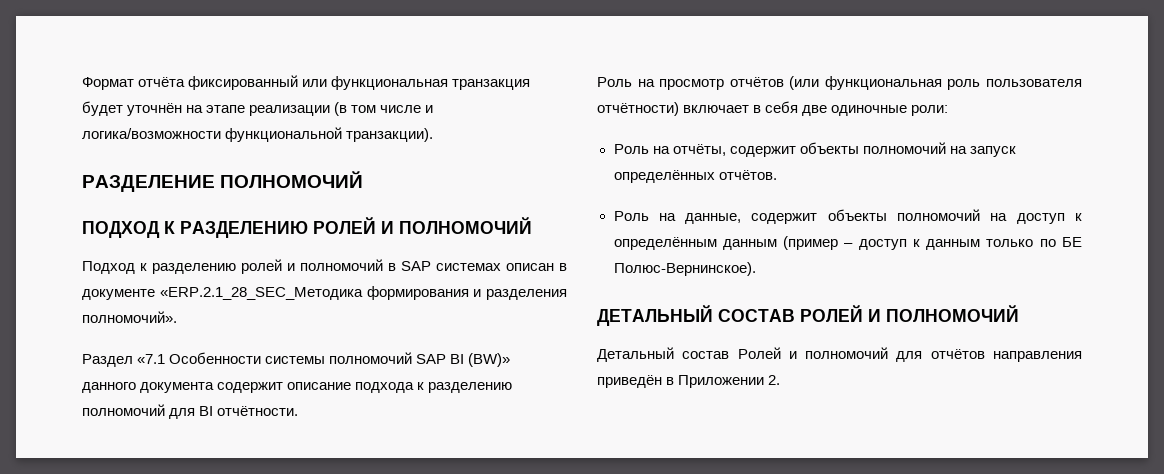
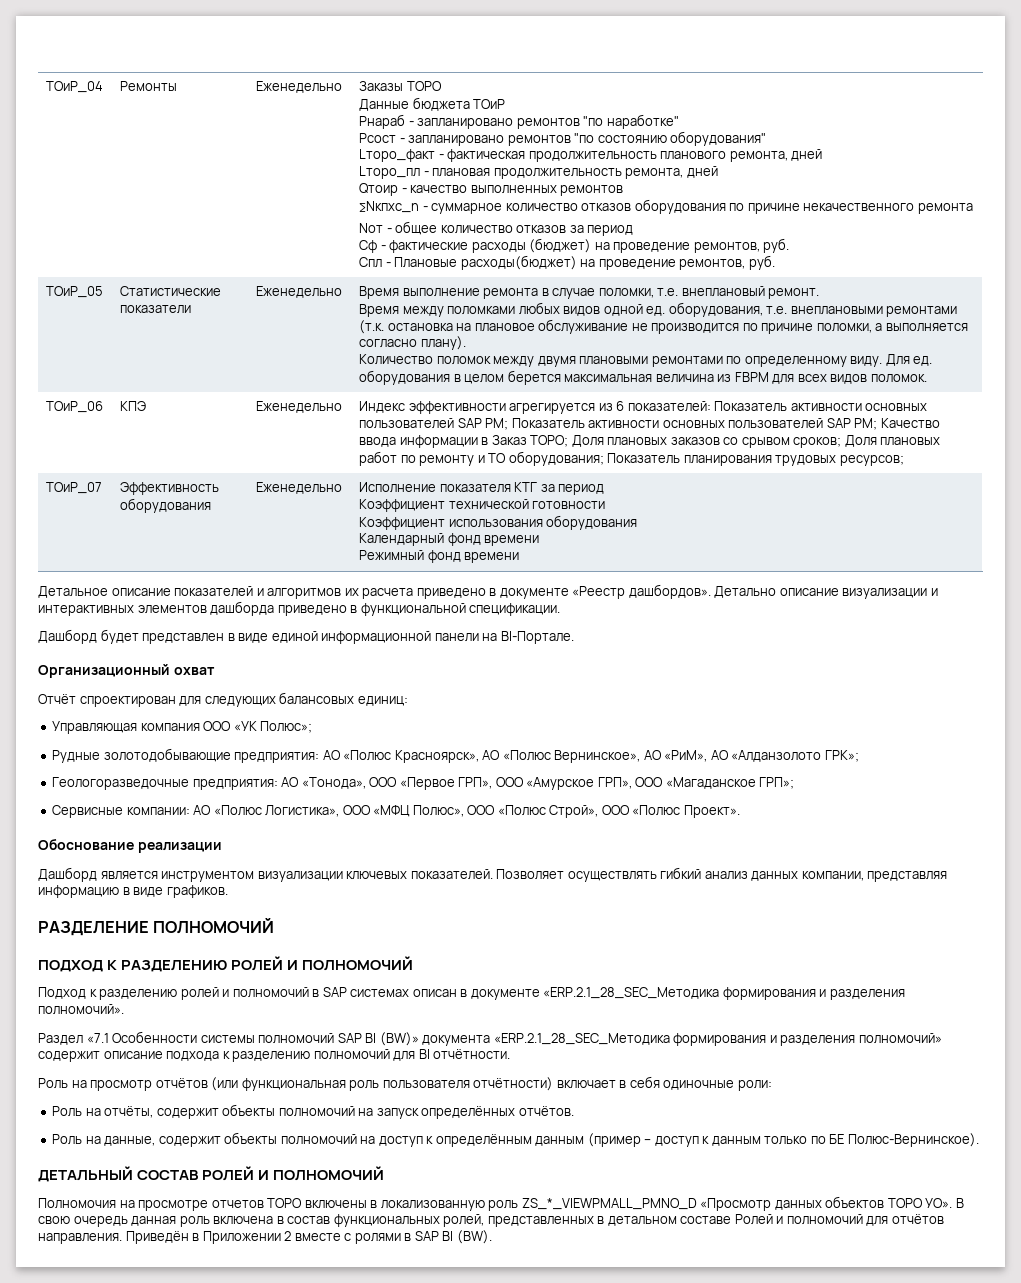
- Формат отчёта фиксированный или функциональная транзакция будет уточнён на этапе реализации (в том числе и логика/возможности функциональной транзакции).
+ ТОиР_04 | Ремонты | Еженедельно | Заказы ТОРО
+ Данные бюджета ТОиР
+ Рнараб - запланировано ремонтов "по наработке"
+ Рсост - запланировано ремонтов "по состоянию оборудования"
+ Lторо_факт - фактическая продолжительность планового ремонта, дней
+ Lторо_пл - плановая продолжительность ремонта, дней
+ Qтоир - качество выполненных ремонтов
+ ∑Nкпхс_n - суммарное количество отказов оборудования по причине некачественного ремонта
+ Nот - общее количество отказов за период
+ Сф - фактические расходы (бюджет) на проведение ремонтов, руб.
+ Спл - Плановые расходы(бюджет) на проведение ремонтов, руб.
+ ТОиР_05 | Статистические показатели | Еженедельно | Время выполнение ремонта в случае поломки, т.е. внеплановый ремонт.
+ Время между поломками любых видов одной ед. оборудования, т.е. внеплановыми ремонтами (т.к. остановка на плановое обслуживание не производится по причине поломки, а выполняется согласно плану).
+ Количество поломок между двумя плановыми ремонтами по определенному виду. Для ед. оборудования в целом берется максимальная величина из FBPM для всех видов поломок.
+ ТОиР_06 | КПЭ | Еженедельно | Индекс эффективности агрегируется из 6 показателей: Показатель активности основных пользователей SAP PM; Показатель активности основных пользователей SAP PM; Качество ввода информации в Заказ ТОРО; Доля плановых заказов со срывом сроков; Доля плановых работ по ремонту и ТО оборудования; Показатель планирования трудовых ресурсов;
+ ТОиР_07 | Эффективность оборудования | Еженедельно | Исполнение показателя КТГ за период
+ Коэффициент технической готовности
+ Коэффициент использования оборудования
+ Календарный фонд времени
+ Режимный фонд времени
+ Детальное описание показателей и алгоритмов их расчета приведено в документе «Реестр дашбордов». Детально описание визуализации и интерактивных элементов дашборда приведено в функциональной спецификации.
+ Дашборд будет представлен в виде единой информационной панели на BI-Портале.
+ Организационный охват
+ Отчёт спроектирован для следующих балансовых единиц:
+ Управляющая компания ООО «УК Полюс»;
+ Рудные золотодобывающие предприятия: АО «Полюс Красноярск», АО «Полюс Вернинское», АО «РиМ», АО «Алданзолото ГРК»;
+ Геологоразведочные предприятия: АО «Тонода», ООО «Первое ГРП», ООО «Амурское ГРП», ООО «Магаданское ГРП»;
+ Сервисные компании: АО «Полюс Логистика», ООО «МФЦ Полюс», ООО «Полюс Строй», ООО «Полюс Проект».
+ Обоснование реализации
+ Дашборд является инструментом визуализации ключевых показателей. Позволяет осуществлять гибкий анализ данных компании, представляя информацию в виде графиков.
- Раздел «7.1 Особенности системы полномочий SAP BI (BW)» данного документа содержит описание подхода к разделению полномочий для BI отчётности.
+ Раздел «7.1 Особенности системы полномочий SAP BI (BW)» документа «ERP.2.1_28_SEC_Методика формирования и разделения полномочий» содержит описание подхода к разделению полномочий для BI отчётности.
- Роль на просмотр отчётов (или функциональная роль пользователя отчётности) включает в себя две одиночные роли:
+ Роль на просмотр отчётов (или функциональная роль пользователя отчётности) включает в себя одиночные роли:
- Детальный состав Ролей и полномочий для отчётов направления приведён в Приложении 2.
+ Полномочия на просмотре отчетов ТОРО включены в локализованную роль ZS_*_VIEWPMALL_PMNO_D «Просмотр данных объектов ТОРО УО». В свою очередь данная роль включена в состав функциональных ролей, представленных в детальном составе Ролей и полномочий для отчётов направления. Приведён в Приложении 2 вместе с ролями в SAP BI (BW).

